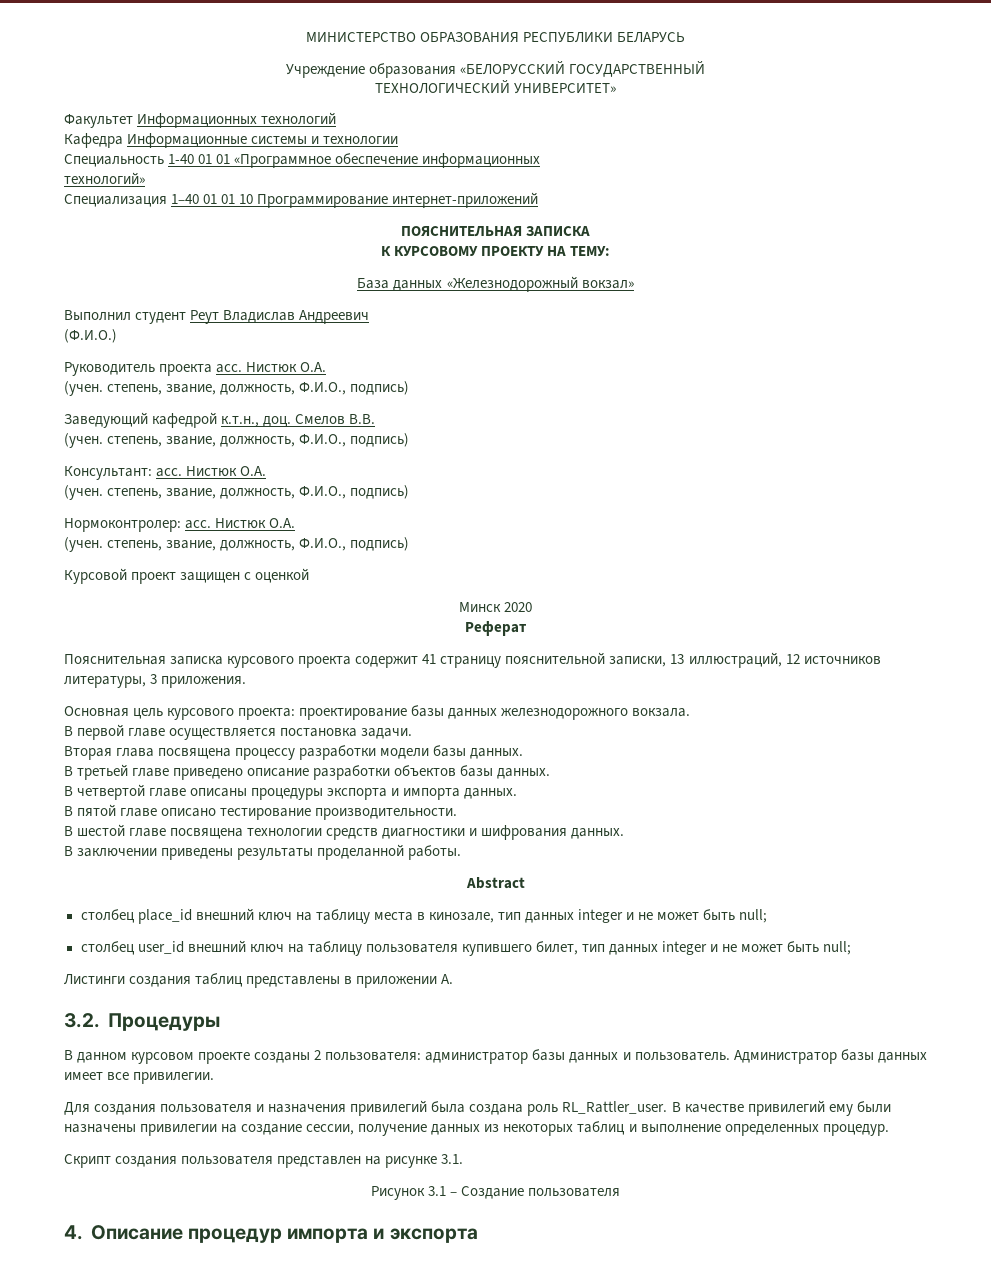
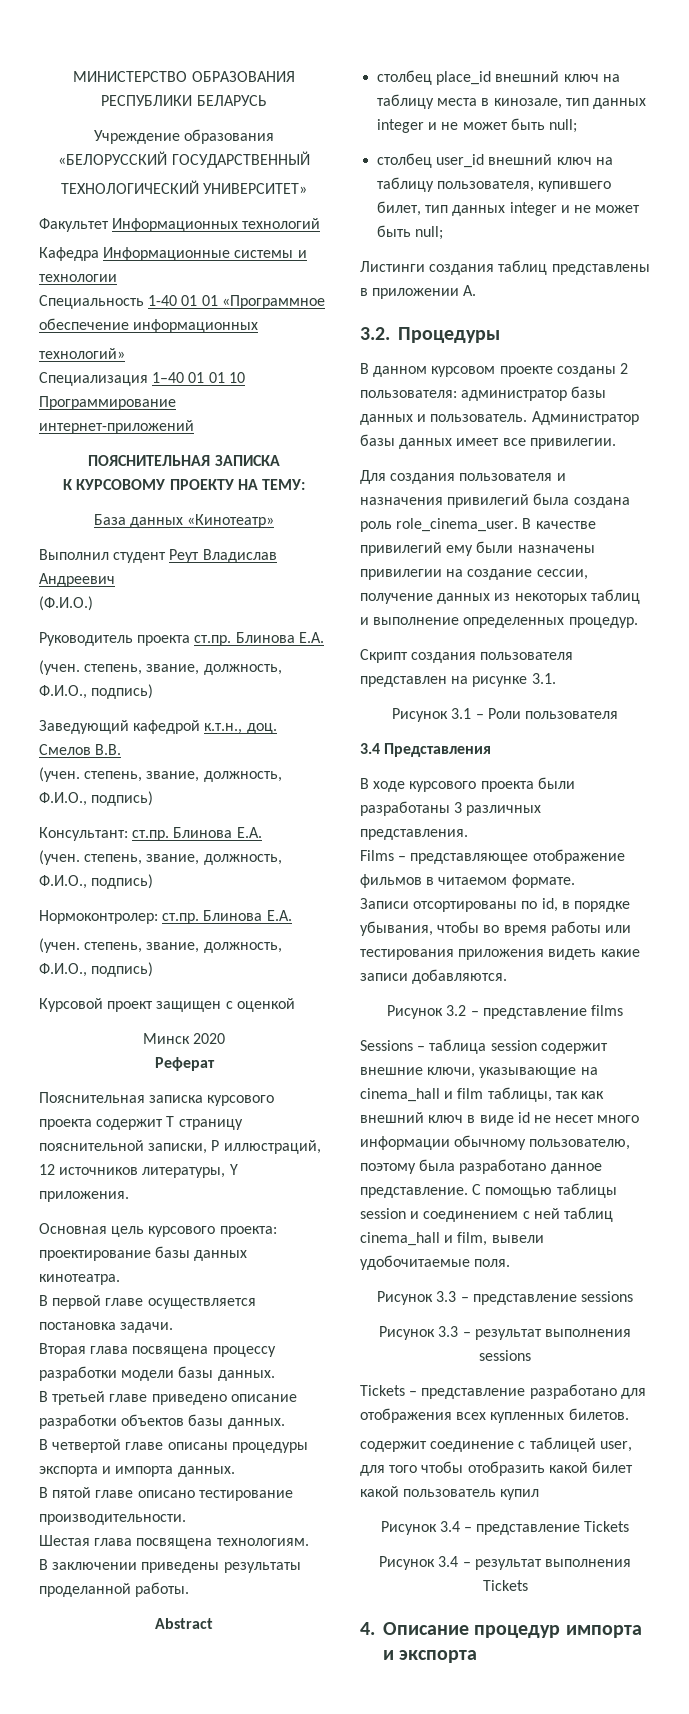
- База данных «Железнодорожный вокзал»
+ База данных «Кинотеатр»
- Руководитель проекта асс. Нистюк О.А.
+ Руководитель проекта ст.пр. Блинова Е.А.
- Консультант: асс. Нистюк О.А.
+ Консультант: ст.пр. Блинова Е.А.
- Нормоконтролер: асс. Нистюк О.А.
+ Нормоконтролер: ст.пр. Блинова Е.А.
- Пояснительная записка курсового проекта содержит 41 страницу пояснительной записки, 13 иллюстраций, 12 источников литературы, 3 приложения.
+ Пояснительная записка курсового проекта содержит Т страницу пояснительной записки, P иллюстраций, 12 источников литературы, Y приложения.
- Основная цель курсового проекта: проектирование базы данных железнодорожного вокзала.
+ Основная цель курсового проекта: проектирование базы данных кинотеатра.
- В шестой главе посвящена технологии средств диагностики и шифрования данных.
+ Шестая глава посвящена технологиям.
- столбец user_id внешний ключ на таблицу пользователя купившего билет, тип данных integer и не может быть null;
+ столбец user_id внешний ключ на таблицу пользователя, купившего билет, тип данных integer и не может быть null;
- Для создания пользователя и назначения привилегий была создана роль RL_Rattler_user.
+ Для создания пользователя и назначения привилегий была создана роль role_cinema_user.
- Рисунок 3.1 – Создание пользователя
+ Рисунок 3.1 – Роли пользователя
+ 3.4 Представления
+ В ходе курсового проекта были разработаны 3 различных представления.
+ Films – представляющее отображение фильмов в читаемом формате.
+ Записи отсортированы по id, в порядке убывания, чтобы во время работы или тестирования приложения видеть какие записи добавляются.
+ Рисунок 3.2 – представление films
+ Sessions – таблица session содержит внешние ключи, указывающие на cinema_hall и film таблицы, так как внешний ключ в виде id не несет много информации обычному пользователю, поэтому была разработано данное представление. С помощью таблицы session и соединением с ней таблиц cinema_hall и film, вывели удобочитаемые поля.
+ Рисунок 3.3 – представление sessions
+ Рисунок 3.3 – результат выполнения sessions
+ Tickets – представление разработано для отображения всех купленных билетов.
+ содержит соединение с таблицей user, для того чтобы отобразить какой билет какой пользователь купил
+ Рисунок 3.4 – представление Tickets
+ Рисунок 3.4 – результат выполнения Tickets

